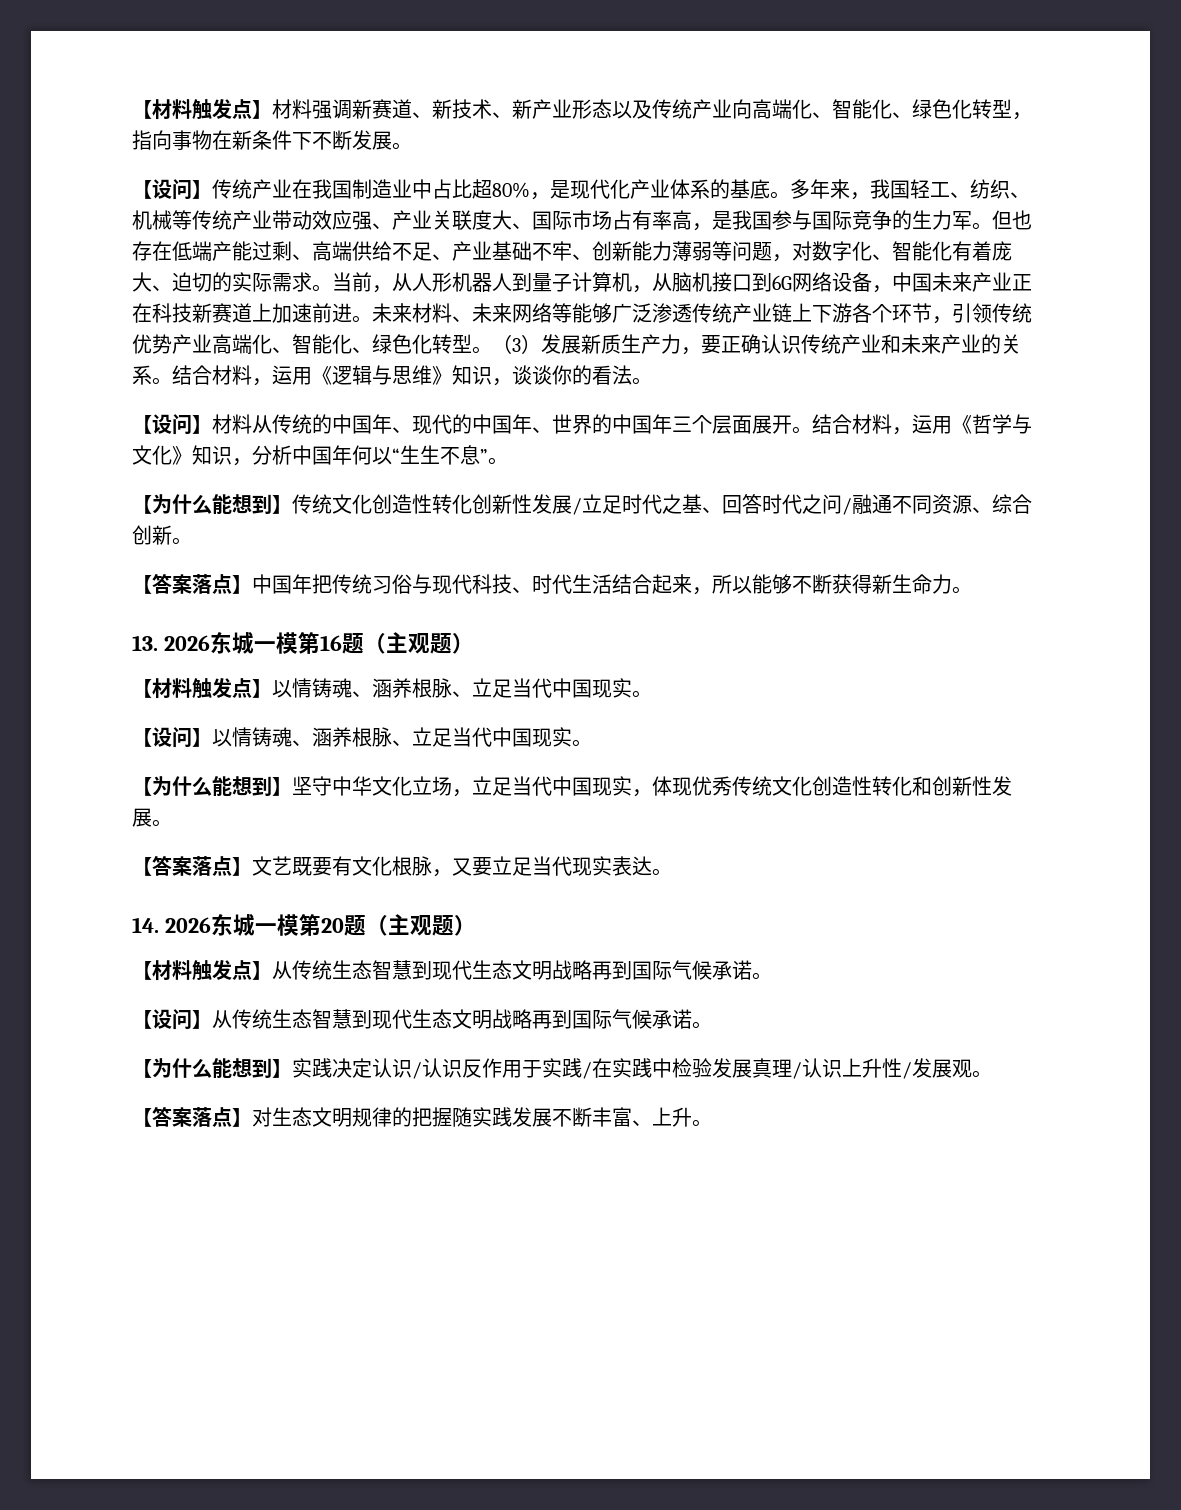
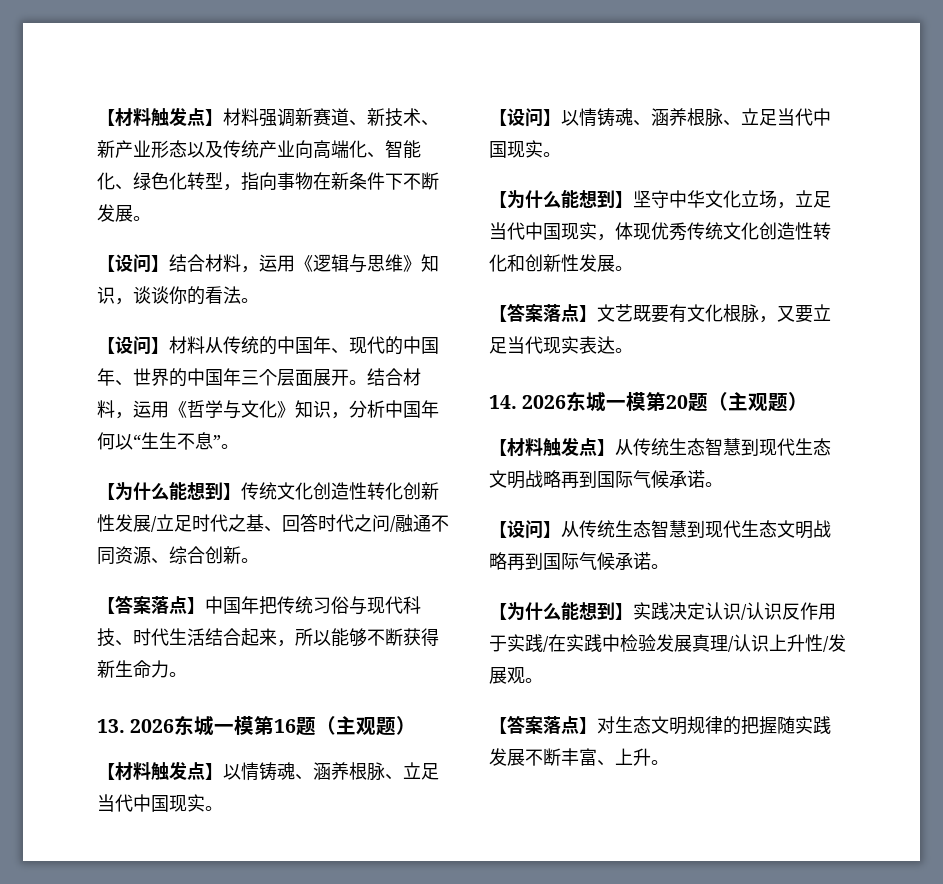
- 【设问】传统产业在我国制造业中占比超80%，是现代化产业体系的基底。多年来，我国轻工、纺织、机械等传统产业带动效应强、产业关联度大、国际市场占有率高，是我国参与国际竞争的生力军。但也存在低端产能过剩、高端供给不足、产业基础不牢、创新能力薄弱等问题，对数字化、智能化有着庞大、迫切的实际需求。当前，从人形机器人到量子计算机，从脑机接口到6G网络设备，中国未来产业正在科技新赛道上加速前进。未来材料、未来网络等能够广泛渗透传统产业链上下游各个环节，引领传统优势产业高端化、智能化、绿色化转型。（3）发展新质生产力，要正确认识传统产业和未来产业的关系。结合材料，运用《逻辑与思维》知识，谈谈你的看法。
+ 【设问】结合材料，运用《逻辑与思维》知识，谈谈你的看法。

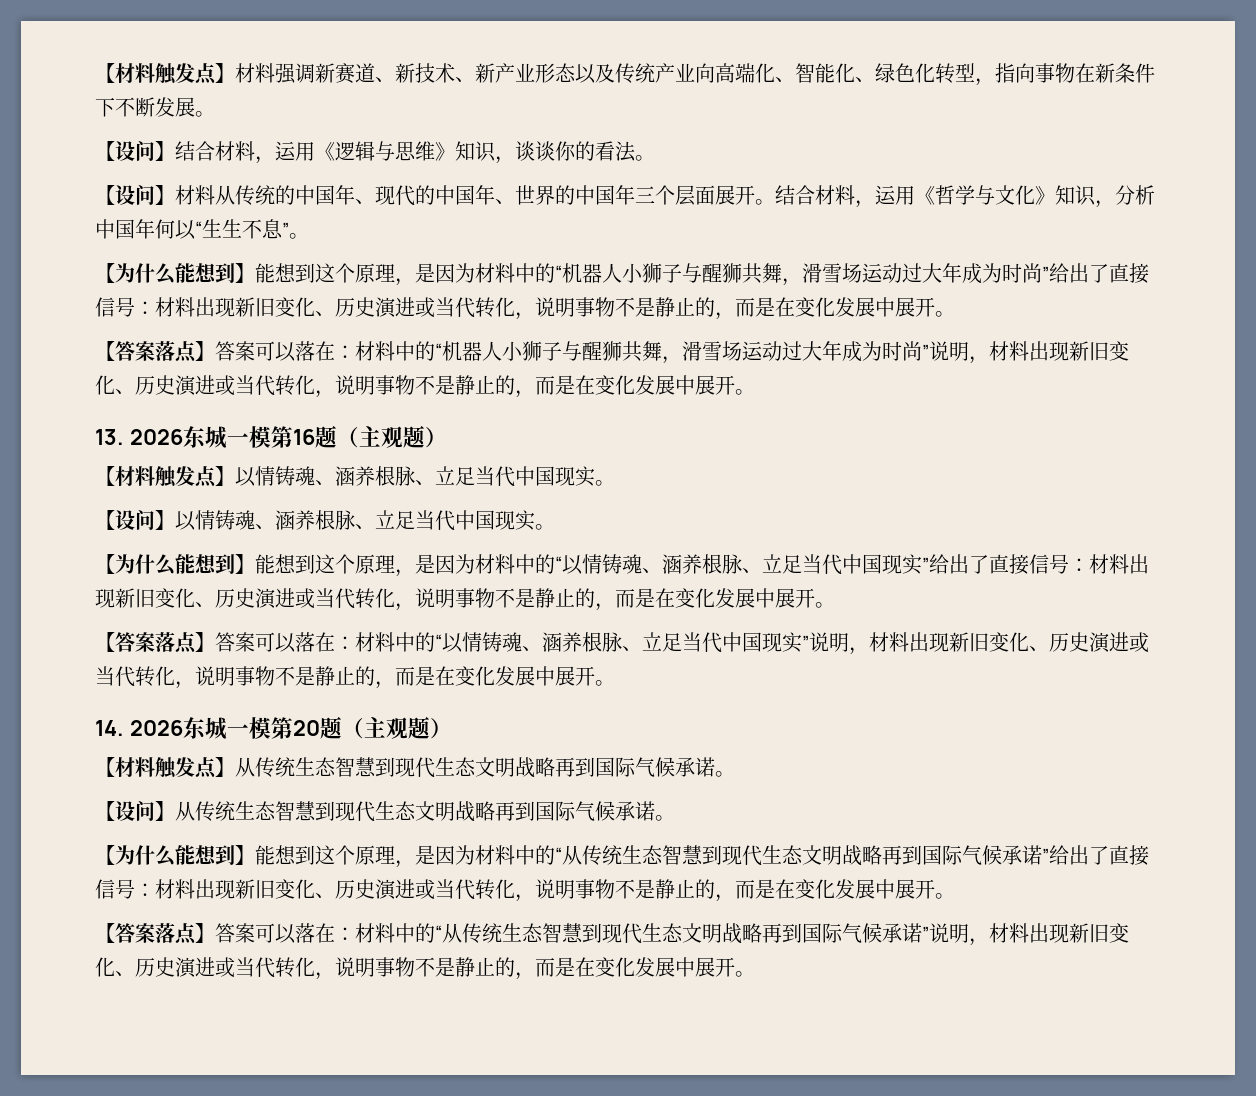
- 【为什么能想到】传统文化创造性转化创新性发展/立足时代之基、回答时代之问/融通不同资源、综合创新。
- 【答案落点】中国年把传统习俗与现代科技、时代生活结合起来，所以能够不断获得新生命力。
+ 【为什么能想到】能想到这个原理，是因为材料中的“机器人小狮子与醒狮共舞，滑雪场运动过大年成为时尚”给出了直接信号：材料出现新旧变化、历史演进或当代转化，说明事物不是静止的，而是在变化发展中展开。
+ 【答案落点】答案可以落在：材料中的“机器人小狮子与醒狮共舞，滑雪场运动过大年成为时尚”说明，材料出现新旧变化、历史演进或当代转化，说明事物不是静止的，而是在变化发展中展开。
- 【为什么能想到】坚守中华文化立场，立足当代中国现实，体现优秀传统文化创造性转化和创新性发展。
- 【答案落点】文艺既要有文化根脉，又要立足当代现实表达。
+ 【为什么能想到】能想到这个原理，是因为材料中的“以情铸魂、涵养根脉、立足当代中国现实”给出了直接信号：材料出现新旧变化、历史演进或当代转化，说明事物不是静止的，而是在变化发展中展开。
+ 【答案落点】答案可以落在：材料中的“以情铸魂、涵养根脉、立足当代中国现实”说明，材料出现新旧变化、历史演进或当代转化，说明事物不是静止的，而是在变化发展中展开。
- 【为什么能想到】实践决定认识/认识反作用于实践/在实践中检验发展真理/认识上升性/发展观。
- 【答案落点】对生态文明规律的把握随实践发展不断丰富、上升。
+ 【为什么能想到】能想到这个原理，是因为材料中的“从传统生态智慧到现代生态文明战略再到国际气候承诺”给出了直接信号：材料出现新旧变化、历史演进或当代转化，说明事物不是静止的，而是在变化发展中展开。
+ 【答案落点】答案可以落在：材料中的“从传统生态智慧到现代生态文明战略再到国际气候承诺”说明，材料出现新旧变化、历史演进或当代转化，说明事物不是静止的，而是在变化发展中展开。

